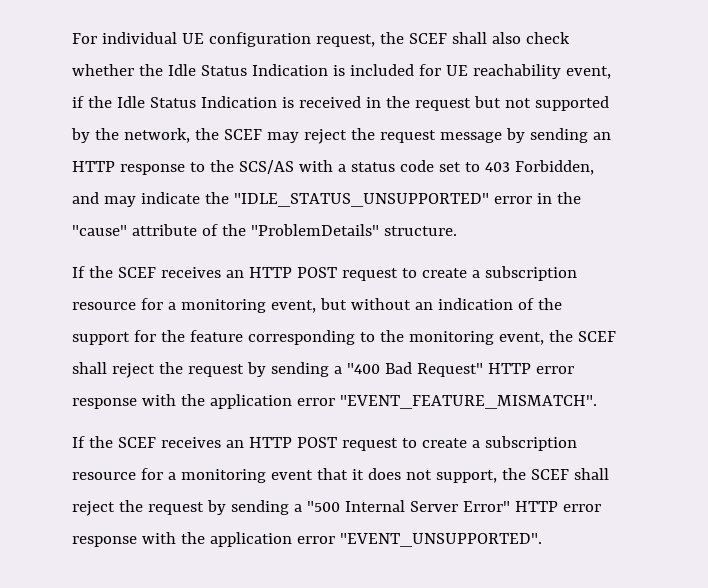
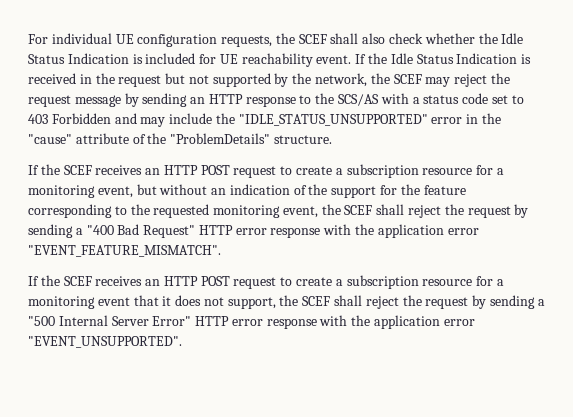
- For individual UE configuration request, the SCEF shall also check whether the Idle Status Indication is included for UE reachability event, if the Idle Status Indication is received in the request but not supported by the network, the SCEF may reject the request message by sending an HTTP response to the SCS/AS with a status code set to 403 Forbidden, and may indicate the "IDLE_STATUS_UNSUPPORTED" error in the "cause" attribute of the "ProblemDetails" structure.
+ For individual UE configuration requests, the SCEF shall also check whether the Idle Status Indication is included for UE reachability event. If the Idle Status Indication is received in the request but not supported by the network, the SCEF may reject the request message by sending an HTTP response to the SCS/AS with a status code set to 403 Forbidden and may include the "IDLE_STATUS_UNSUPPORTED" error in the "cause" attribute of the "ProblemDetails" structure.
- If the SCEF receives an HTTP POST request to create a subscription resource for a monitoring event, but without an indication of the support for the feature corresponding to the monitoring event, the SCEF shall reject the request by sending a "400 Bad Request" HTTP error response with the application error "EVENT_FEATURE_MISMATCH".
+ If the SCEF receives an HTTP POST request to create a subscription resource for a monitoring event, but without an indication of the support for the feature corresponding to the requested monitoring event, the SCEF shall reject the request by sending a "400 Bad Request" HTTP error response with the application error "EVENT_FEATURE_MISMATCH".

